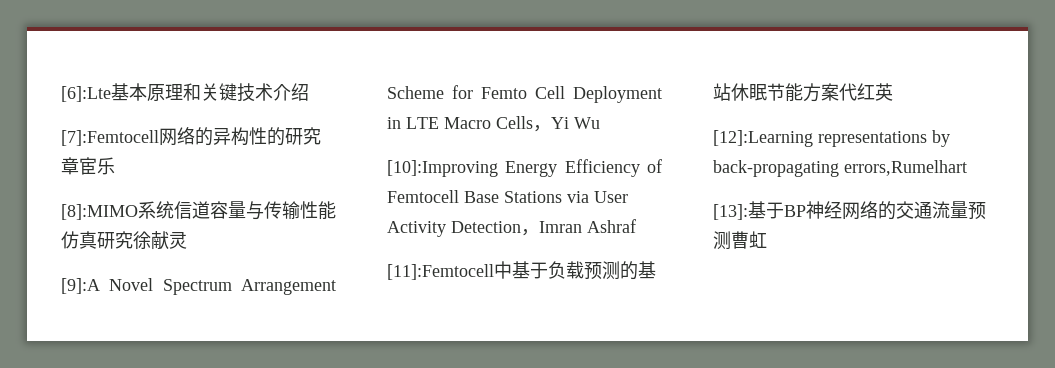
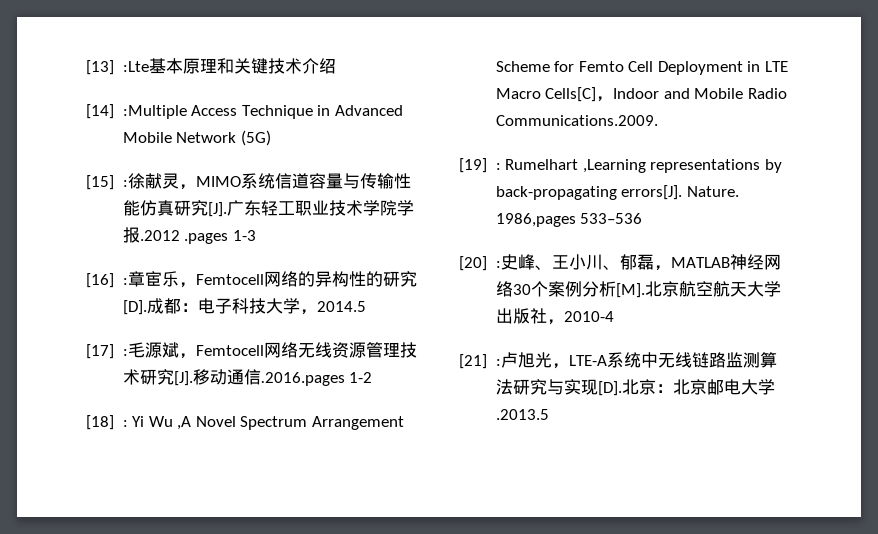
- [6]:Lte基本原理和关键技术介绍
+ [13] :Lte基本原理和关键技术介绍
- [7]:Femtocell网络的异构性的研究章宦乐
- [8]:MIMO系统信道容量与传输性能仿真研究徐献灵
- [9]:A Novel Spectrum Arrangement Scheme for Femto Cell Deployment in LTE Macro Cells，Yi Wu
- [10]:Improving Energy Efficiency of Femtocell Base Stations via User Activity Detection，Imran Ashraf
- [11]:Femtocell中基于负载预测的基站休眠节能方案代红英
- [12]:Learning representations by back-propagating errors,Rumelhart
- [13]:基于BP神经网络的交通流量预测曹虹
+ [14] :Multiple Access Technique in Advanced Mobile Network (5G)
+ [15] :徐献灵，MIMO系统信道容量与传输性能仿真研究[J].广东轻工职业技术学院学报.2012 .pages 1-3
+ [16] :章宦乐，Femtocell网络的异构性的研究[D].成都：电子科技大学，2014.5
+ [17] :毛源斌，Femtocell网络无线资源管理技术研究[J].移动通信.2016.pages 1-2
+ [18] : Yi Wu ,A Novel Spectrum Arrangement Scheme for Femto Cell Deployment in LTE Macro Cells[C]，Indoor and Mobile Radio Communications.2009.
+ [19] : Rumelhart ,Learning representations by back-propagating errors[J]. Nature. 1986,pages 533–536
+ [20] :史峰、王小川、郁磊，MATLAB神经网络30个案例分析[M].北京航空航天大学出版社，2010-4
+ [21] :卢旭光，LTE-A系统中无线链路监测算法研究与实现[D].北京：北京邮电大学.2013.5

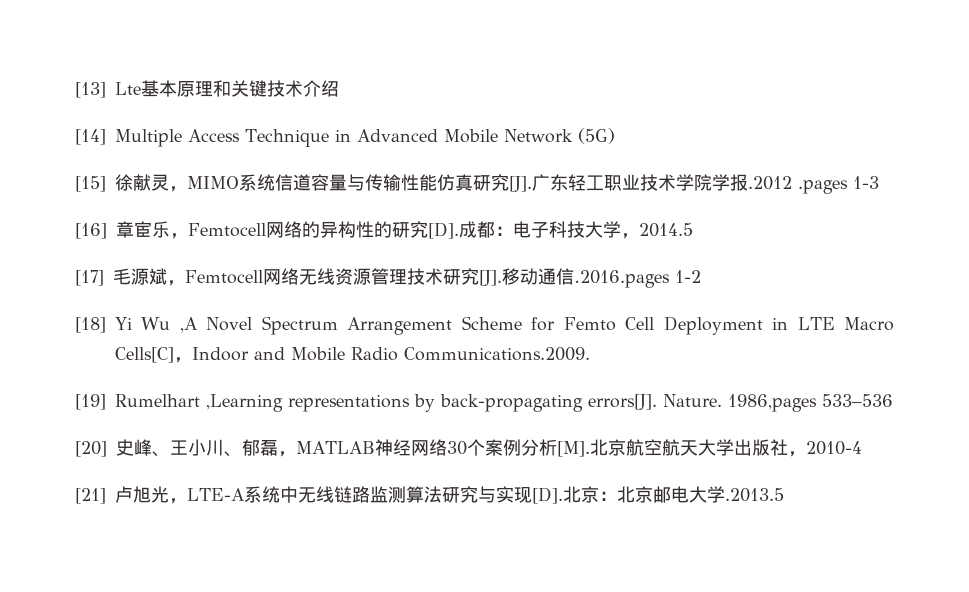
- [13] :Lte基本原理和关键技术介绍
+ [13] Lte基本原理和关键技术介绍
- [14] :Multiple Access Technique in Advanced Mobile Network (5G)
+ [14] Multiple Access Technique in Advanced Mobile Network (5G)
- [15] :徐献灵，MIMO系统信道容量与传输性能仿真研究[J].广东轻工职业技术学院学报.2012 .pages 1-3
+ [15]徐献灵，MIMO系统信道容量与传输性能仿真研究[J].广东轻工职业技术学院学报.2012 .pages 1-3
- [16] :章宦乐，Femtocell网络的异构性的研究[D].成都：电子科技大学，2014.5
+ [16]章宦乐，Femtocell网络的异构性的研究[D].成都：电子科技大学，2014.5
- [17] :毛源斌，Femtocell网络无线资源管理技术研究[J].移动通信.2016.pages 1-2
+ [17]毛源斌，Femtocell网络无线资源管理技术研究[J].移动通信.2016.pages 1-2
- [18] : Yi Wu ,A Novel Spectrum Arrangement Scheme for Femto Cell Deployment in LTE Macro Cells[C]，Indoor and Mobile Radio Communications.2009.
+ [18] Yi Wu ,A Novel Spectrum Arrangement Scheme for Femto Cell Deployment in LTE Macro Cells[C]，Indoor and Mobile Radio Communications.2009.
- [19] : Rumelhart ,Learning representations by back-propagating errors[J].
+ [19] Rumelhart ,Learning representations by back-propagating errors[J].
- [20] :史峰、王小川、郁磊，MATLAB神经网络30个案例分析[M].北京航空航天大学出版社，2010-4
+ [20]史峰、王小川、郁磊，MATLAB神经网络30个案例分析[M].北京航空航天大学出版社，2010-4
- [21] :卢旭光，LTE-A系统中无线链路监测算法研究与实现[D].北京：北京邮电大学.2013.5
+ [21]卢旭光，LTE-A系统中无线链路监测算法研究与实现[D].北京：北京邮电大学.2013.5

